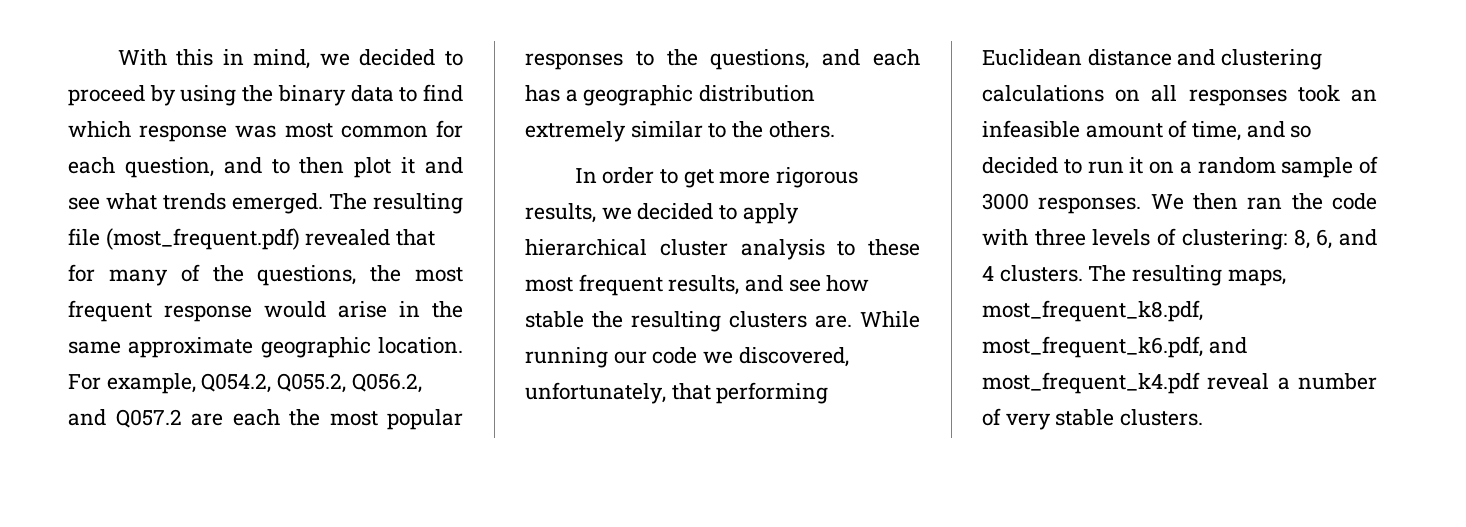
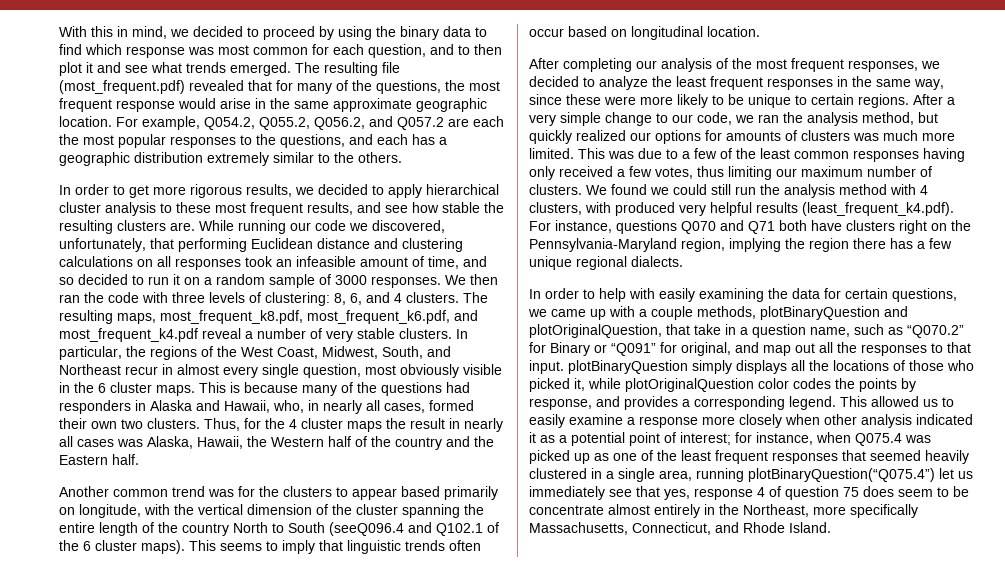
+ In particular, the regions of the West Coast, Midwest, South, and Northeast recur in almost every single question, most obviously visible in the 6 cluster maps. This is because many of the questions had responders in Alaska and Hawaii, who, in nearly all cases, formed their own two clusters. Thus, for the 4 cluster maps the result in nearly all cases was Alaska, Hawaii, the Western half of the country and the Eastern half.
+ Another common trend was for the clusters to appear based primarily on longitude, with the vertical dimension of the cluster spanning the entire length of the country North to South (seeQ096.4 and Q102.1 of the 6 cluster maps). This seems to imply that linguistic trends often occur based on longitudinal location.
+ After completing our analysis of the most frequent responses, we decided to analyze the least frequent responses in the same way, since these were more likely to be unique to certain regions. After a very simple change to our code, we ran the analysis method, but quickly realized our options for amounts of clusters was much more limited. This was due to a few of the least common responses having only received a few votes, thus limiting our maximum number of clusters. We found we could still run the analysis method with 4 clusters, with produced very helpful results (least_frequent_k4.pdf). For instance, questions Q070 and Q71 both have clusters right on the Pennsylvania-Maryland region, implying the region there has a few unique regional dialects.
+ In order to help with easily examining the data for certain questions, we came up with a couple methods, plotBinaryQuestion and plotOriginalQuestion, that take in a question name, such as “Q070.2” for Binary or “Q091” for original, and map out all the responses to that input. plotBinaryQuestion simply displays all the locations of those who picked it, while plotOriginalQuestion color codes the points by response, and provides a corresponding legend. This allowed us to easily examine a response more closely when other analysis indicated it as a potential point of interest; for instance, when Q075.4 was picked up as one of the least frequent responses that seemed heavily clustered in a single area, running plotBinaryQuestion(“Q075.4”) let us immediately see that yes, response 4 of question 75 does seem to be concentrate almost entirely in the Northeast, more specifically Massachusetts, Connecticut, and Rhode Island.

